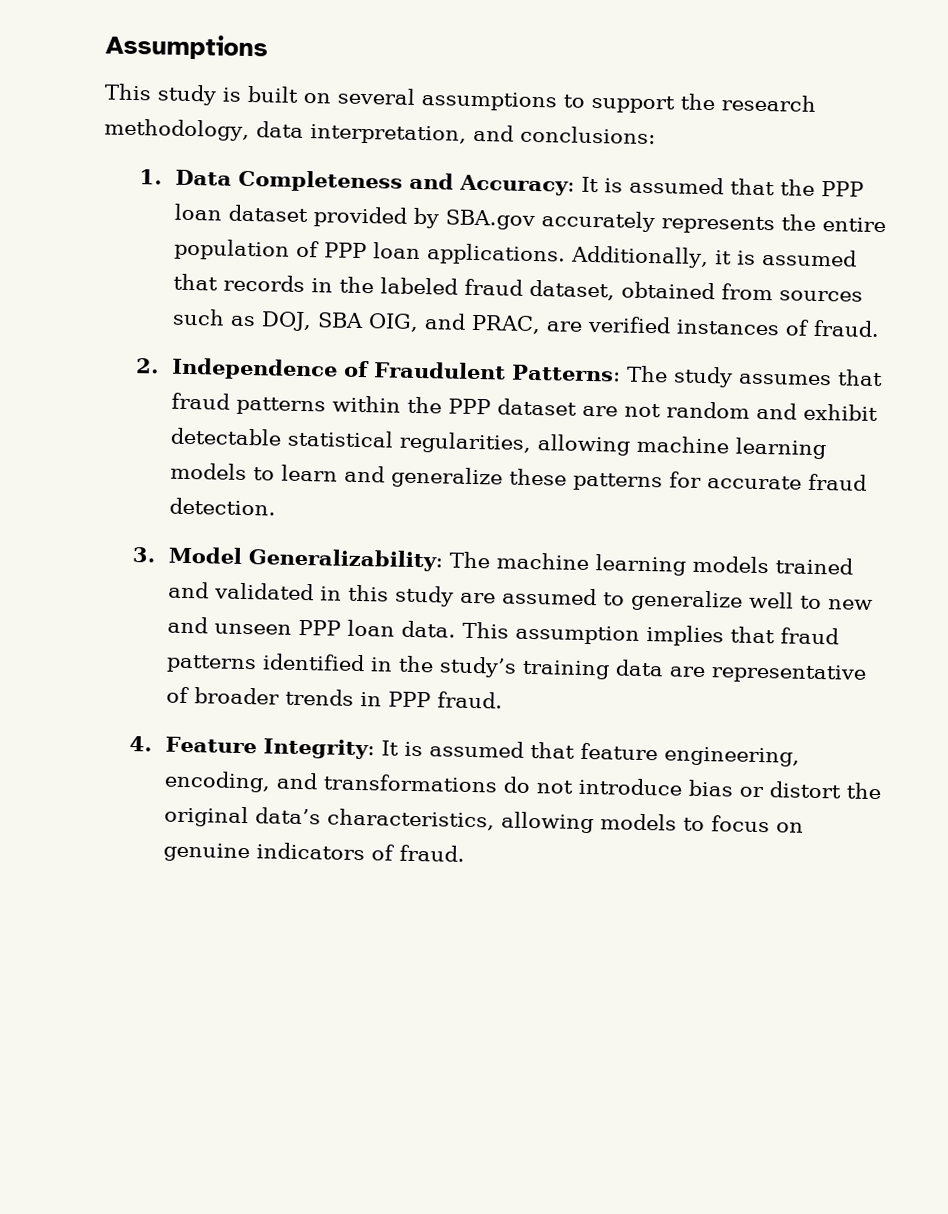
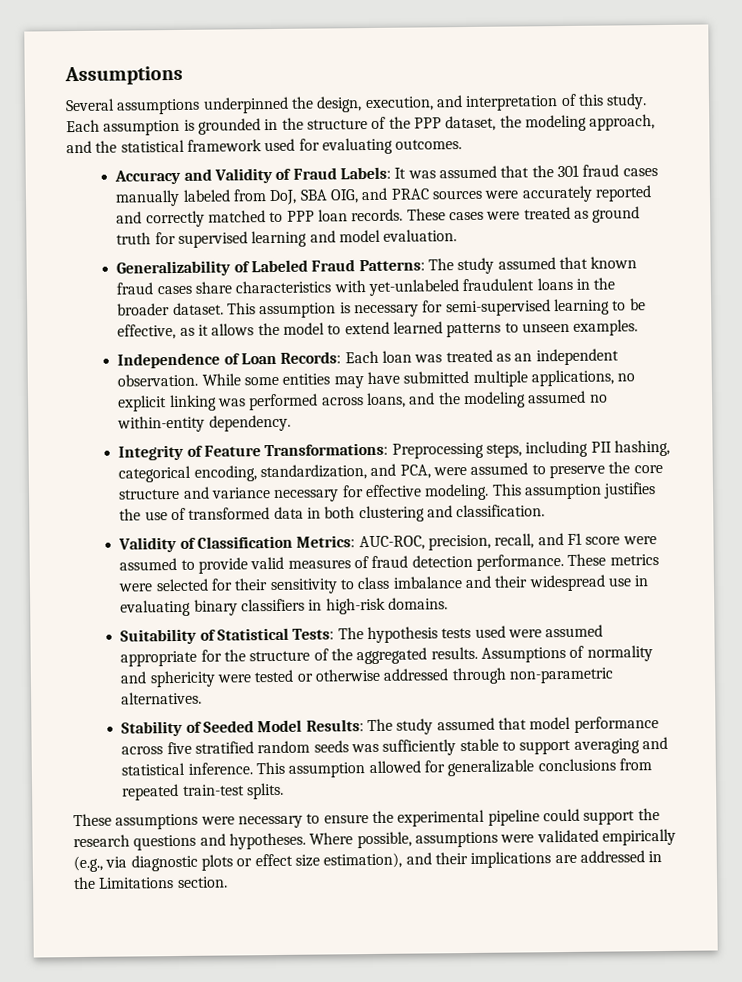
- This study is built on several assumptions to support the research methodology, data interpretation, and conclusions:
- 1. Data Completeness and Accuracy: It is assumed that the PPP loan dataset provided by SBA.gov accurately represents the entire population of PPP loan applications. Additionally, it is assumed that records in the labeled fraud dataset, obtained from sources such as DOJ, SBA OIG, and PRAC, are verified instances of fraud.
- 2. Independence of Fraudulent Patterns: The study assumes that fraud patterns within the PPP dataset are not random and exhibit detectable statistical regularities, allowing machine learning models to learn and generalize these patterns for accurate fraud detection.
- 3. Model Generalizability: The machine learning models trained and validated in this study are assumed to generalize well to new and unseen PPP loan data. This assumption implies that fraud patterns identified in the study’s training data are representative of broader trends in PPP fraud.
- 4. Feature Integrity: It is assumed that feature engineering, encoding, and transformations do not introduce bias or distort the original data’s characteristics, allowing models to focus on genuine indicators of fraud.
+ Several assumptions underpinned the design, execution, and interpretation of this study. Each assumption is grounded in the structure of the PPP dataset, the modeling approach, and the statistical framework used for evaluating outcomes.
+ Accuracy and Validity of Fraud Labels: It was assumed that the 301 fraud cases manually labeled from DoJ, SBA OIG, and PRAC sources were accurately reported and correctly matched to PPP loan records. These cases were treated as ground truth for supervised learning and model evaluation.
+ Generalizability of Labeled Fraud Patterns: The study assumed that known fraud cases share characteristics with yet-unlabeled fraudulent loans in the broader dataset. This assumption is necessary for semi-supervised learning to be effective, as it allows the model to extend learned patterns to unseen examples.
+ Independence of Loan Records: Each loan was treated as an independent observation. While some entities may have submitted multiple applications, no explicit linking was performed across loans, and the modeling assumed no within-entity dependency.
+ Integrity of Feature Transformations: Preprocessing steps, including PII hashing, categorical encoding, standardization, and PCA, were assumed to preserve the core structure and variance necessary for effective modeling. This assumption justifies the use of transformed data in both clustering and classification.
+ Validity of Classification Metrics: AUC-ROC, precision, recall, and F1 score were assumed to provide valid measures of fraud detection performance. These metrics were selected for their sensitivity to class imbalance and their widespread use in evaluating binary classifiers in high-risk domains.
+ Suitability of Statistical Tests: The hypothesis tests used were assumed appropriate for the structure of the aggregated results. Assumptions of normality and sphericity were tested or otherwise addressed through non-parametric alternatives.
+ Stability of Seeded Model Results: The study assumed that model performance across five stratified random seeds was sufficiently stable to support averaging and statistical inference. This assumption allowed for generalizable conclusions from repeated train-test splits.
+ These assumptions were necessary to ensure the experimental pipeline could support the research questions and hypotheses. Where possible, assumptions were validated empirically (e.g., via diagnostic plots or effect size estimation), and their implications are addressed in the Limitations section.

